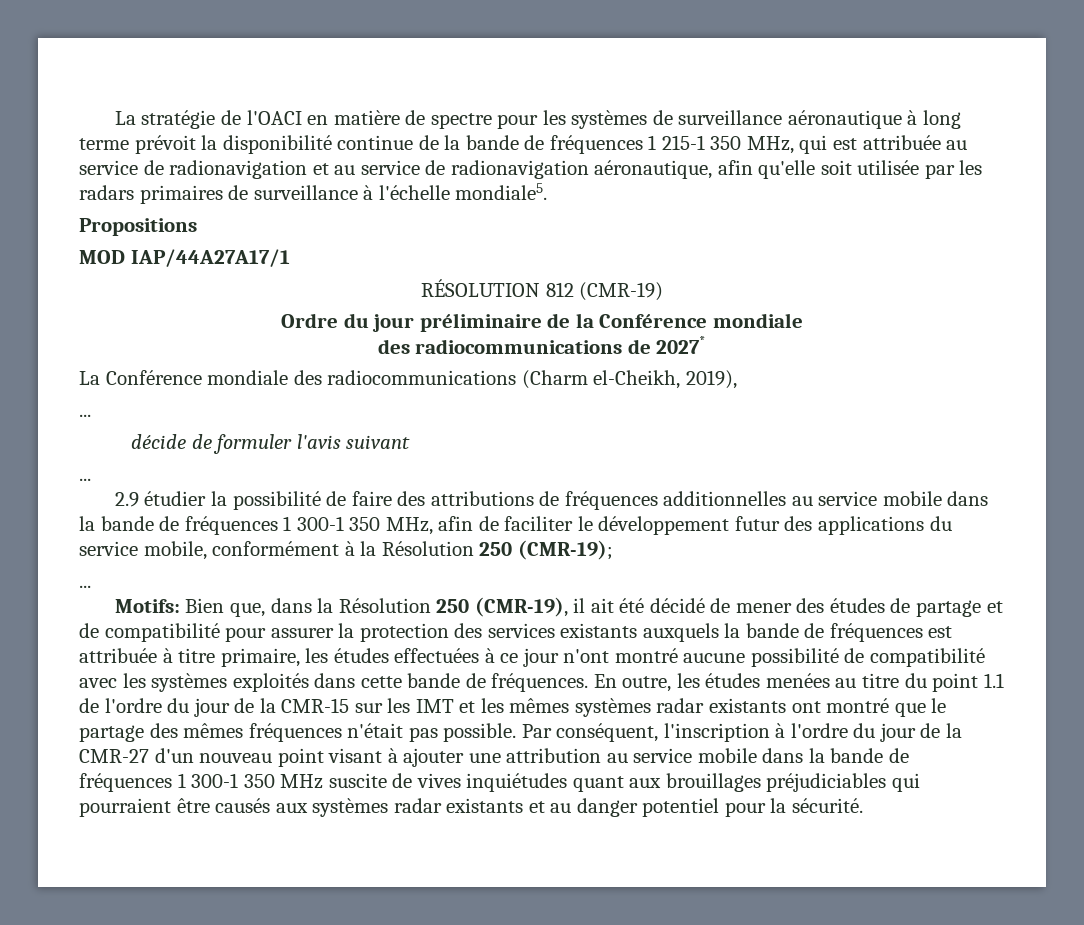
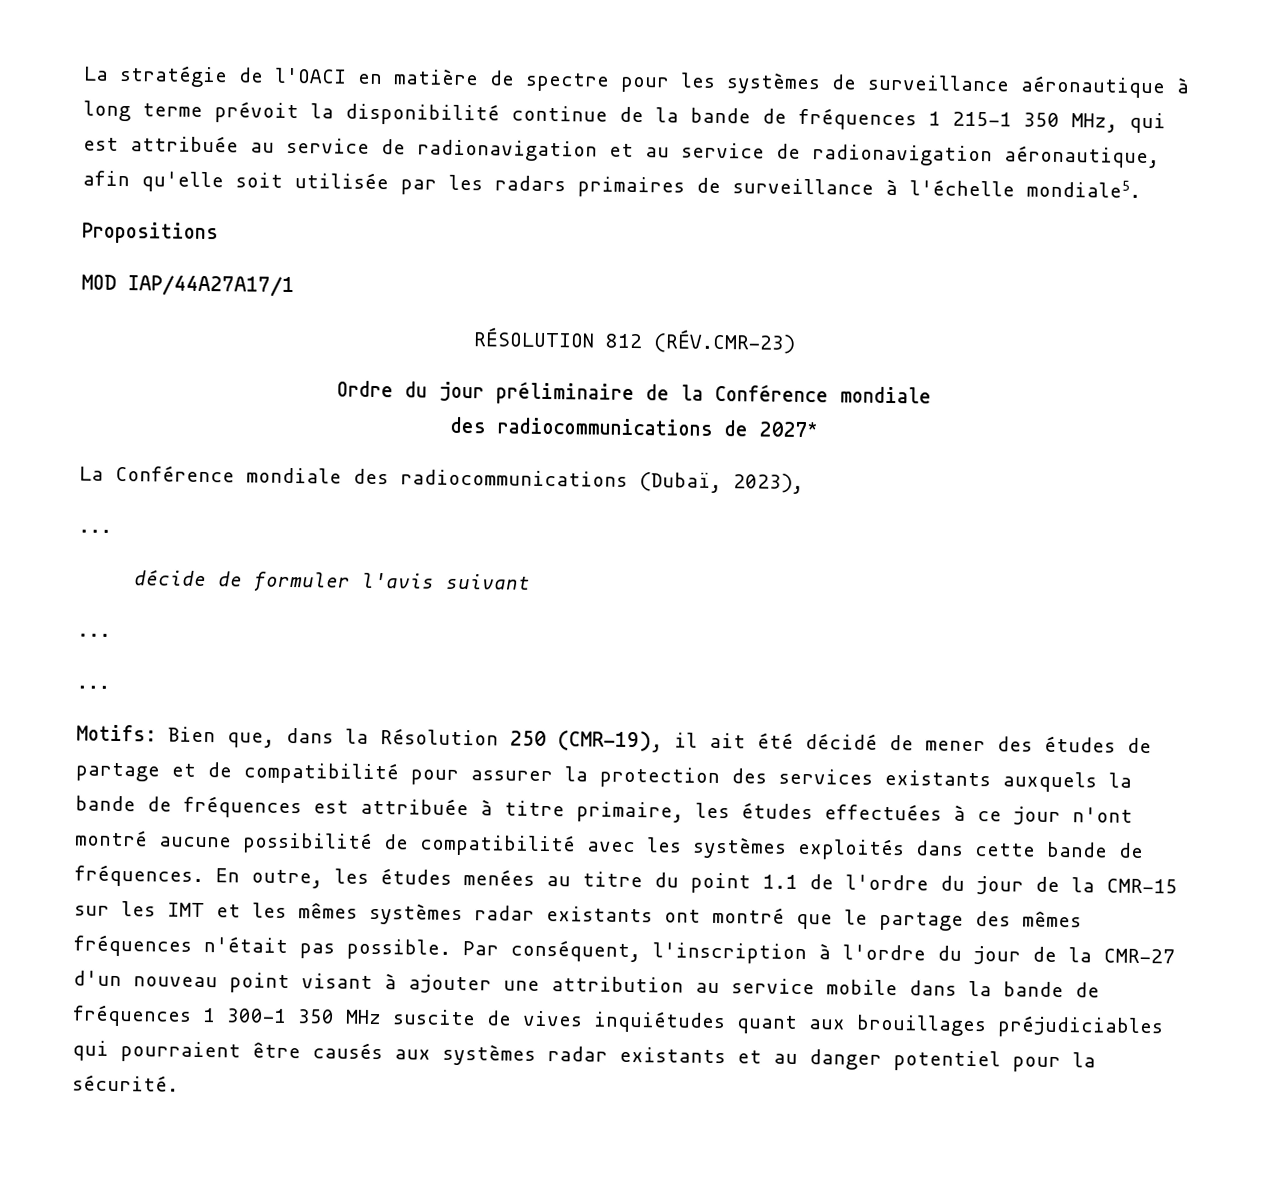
- RÉSOLUTION 812 (CMR-19)
+ RÉSOLUTION 812 (RÉV.CMR-23)
- La Conférence mondiale des radiocommunications (Charm el-Cheikh, 2019),
+ La Conférence mondiale des radiocommunications (Dubaï, 2023),
- 2.9 étudier la possibilité de faire des attributions de fréquences additionnelles au service mobile dans la bande de fréquences 1 300-1 350 MHz, afin de faciliter le développement futur des applications du service mobile, conformément à la Résolution 250 (CMR-19);

